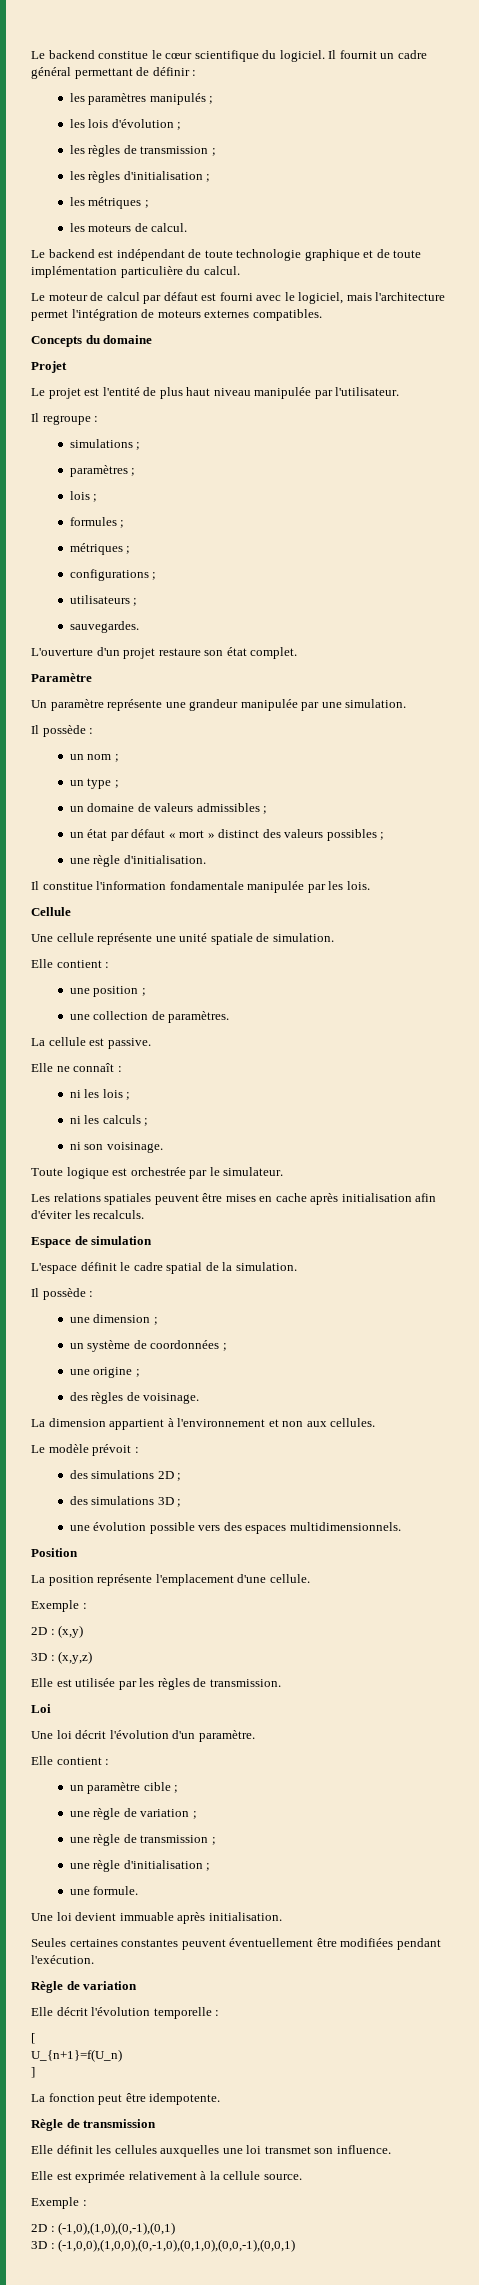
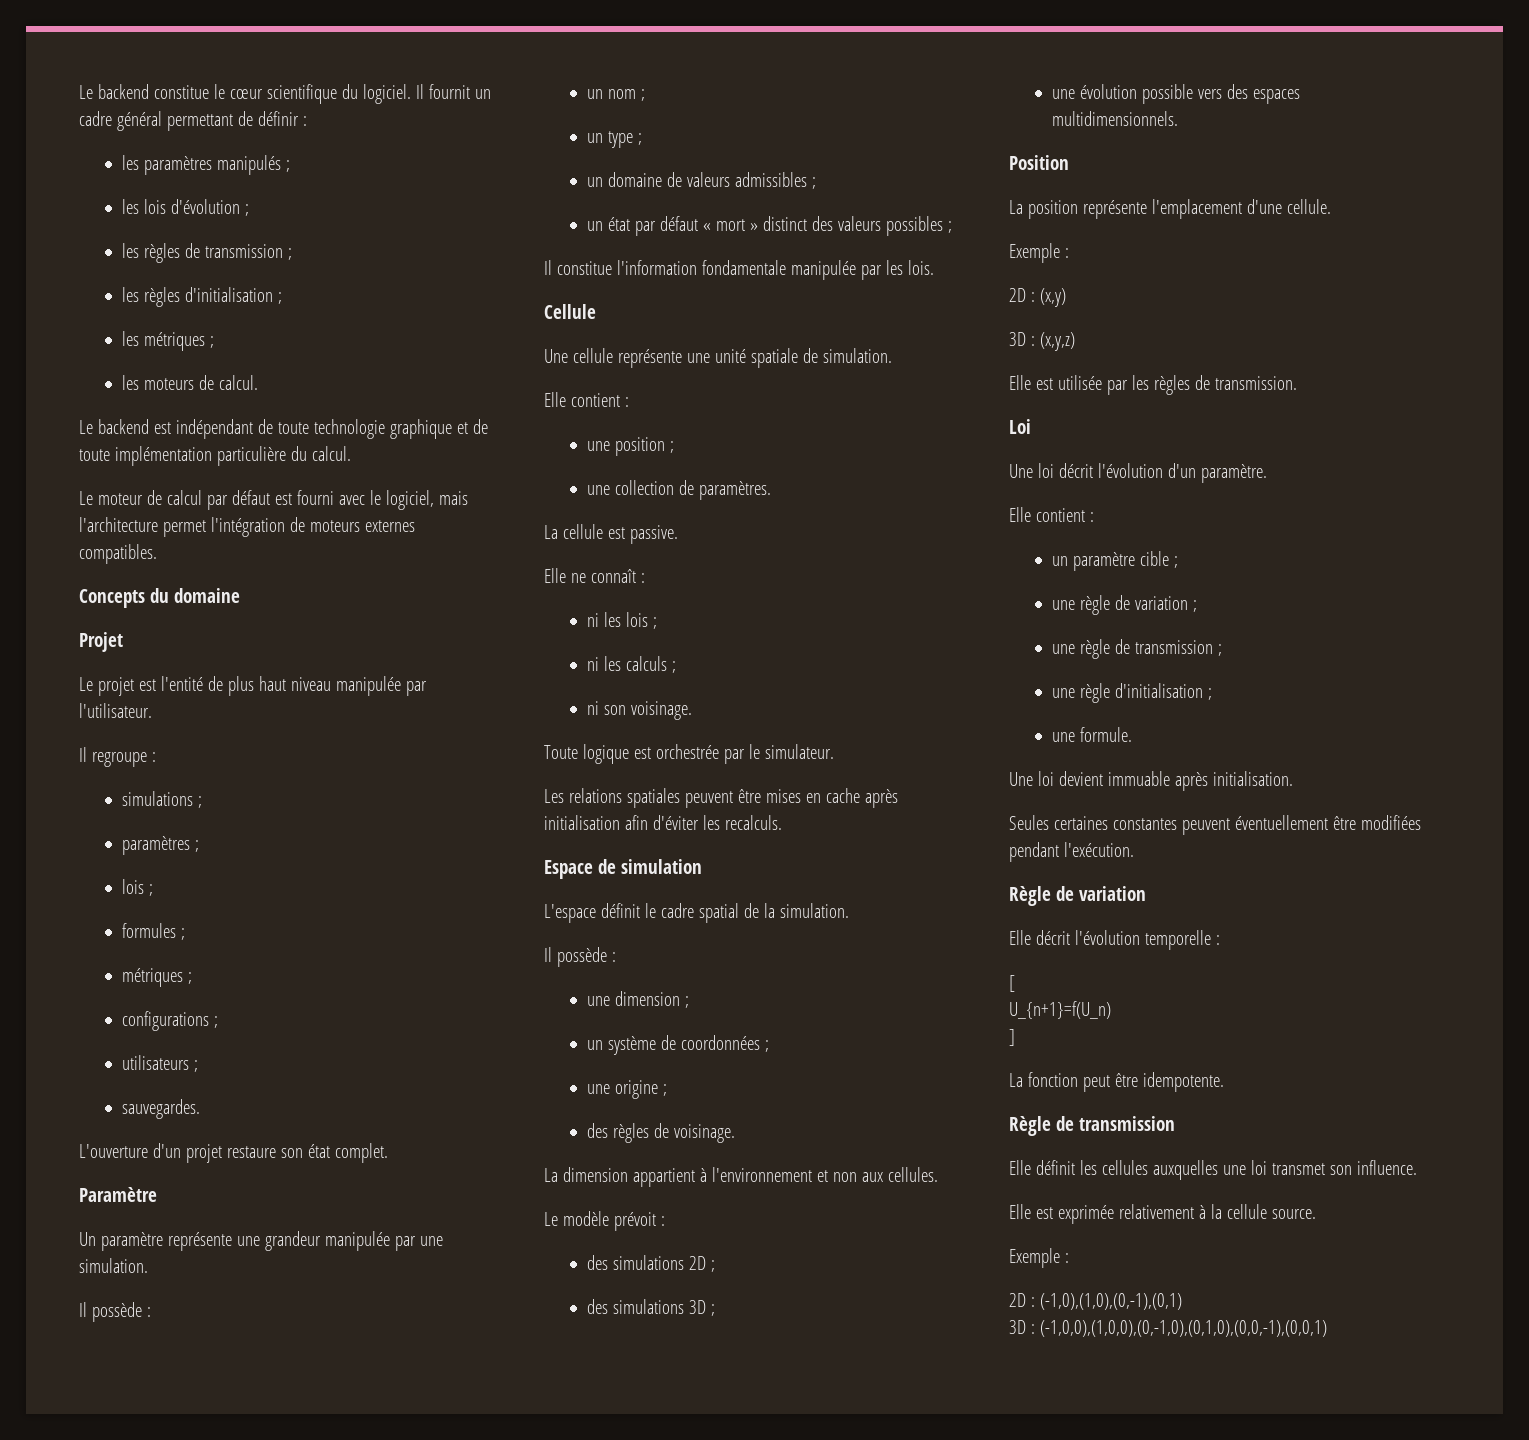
- une règle d'initialisation.

